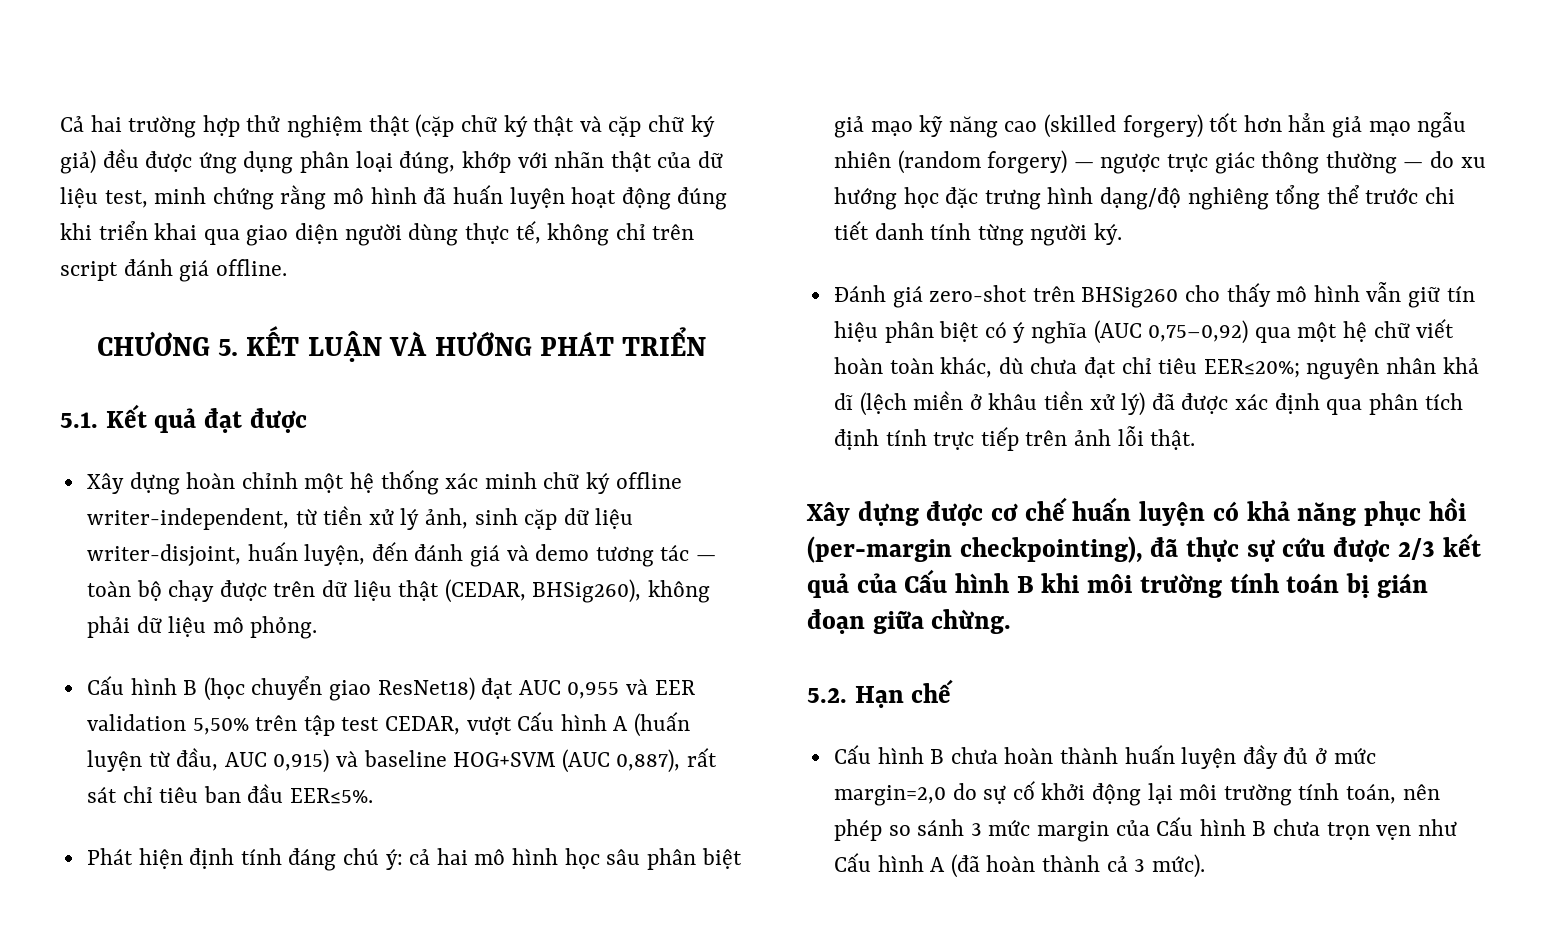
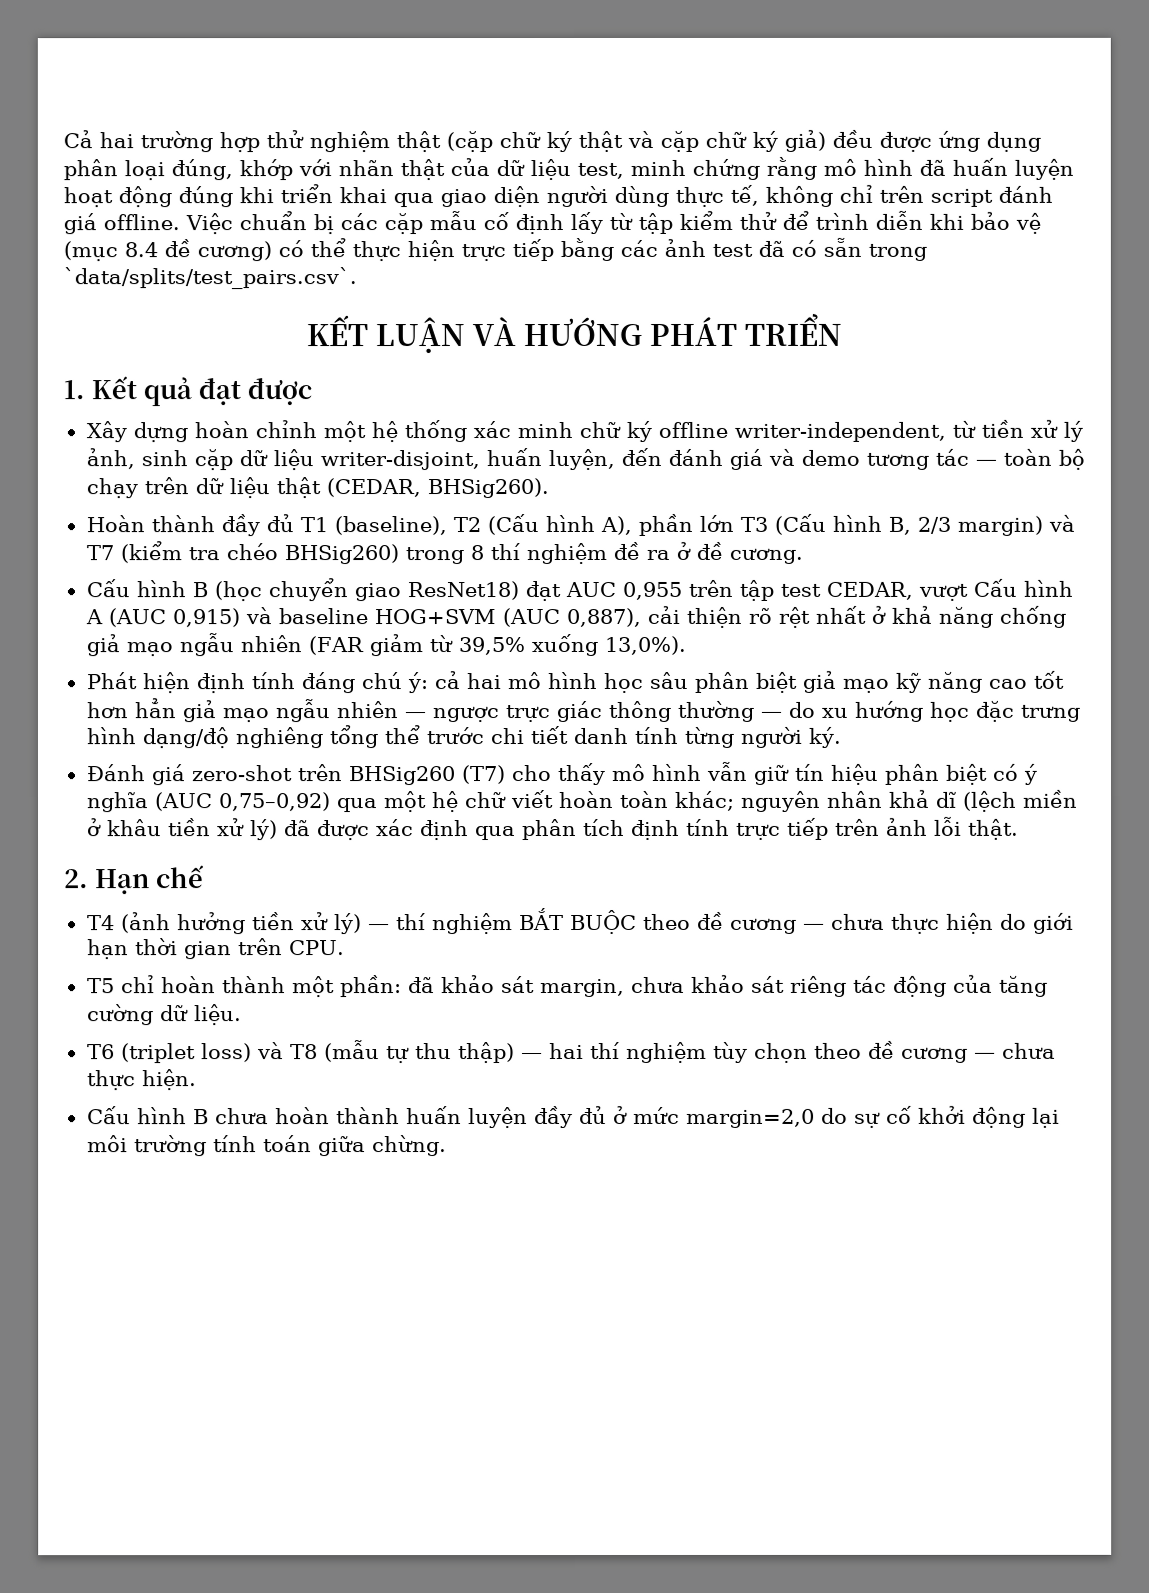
- Cả hai trường hợp thử nghiệm thật (cặp chữ ký thật và cặp chữ ký giả) đều được ứng dụng phân loại đúng, khớp với nhãn thật của dữ liệu test, minh chứng rằng mô hình đã huấn luyện hoạt động đúng khi triển khai qua giao diện người dùng thực tế, không chỉ trên script đánh giá offline.
- CHƯƠNG 5. KẾT LUẬN VÀ HƯỚNG PHÁT TRIỂN
+ Cả hai trường hợp thử nghiệm thật (cặp chữ ký thật và cặp chữ ký giả) đều được ứng dụng phân loại đúng, khớp với nhãn thật của dữ liệu test, minh chứng rằng mô hình đã huấn luyện hoạt động đúng khi triển khai qua giao diện người dùng thực tế, không chỉ trên script đánh giá offline. Việc chuẩn bị các cặp mẫu cố định lấy từ tập kiểm thử để trình diễn khi bảo vệ (mục 8.4 đề cương) có thể thực hiện trực tiếp bằng các ảnh test đã có sẵn trong `data/splits/test_pairs.csv`.
+ KẾT LUẬN VÀ HƯỚNG PHÁT TRIỂN
- 5.1. Kết quả đạt được
+ 1. Kết quả đạt được
- Xây dựng hoàn chỉnh một hệ thống xác minh chữ ký offline writer-independent, từ tiền xử lý ảnh, sinh cặp dữ liệu writer-disjoint, huấn luyện, đến đánh giá và demo tương tác — toàn bộ chạy được trên dữ liệu thật (CEDAR, BHSig260), không phải dữ liệu mô phỏng.
+ Xây dựng hoàn chỉnh một hệ thống xác minh chữ ký offline writer-independent, từ tiền xử lý ảnh, sinh cặp dữ liệu writer-disjoint, huấn luyện, đến đánh giá và demo tương tác — toàn bộ chạy trên dữ liệu thật (CEDAR, BHSig260).
+ Hoàn thành đầy đủ T1 (baseline), T2 (Cấu hình A), phần lớn T3 (Cấu hình B, 2/3 margin) và T7 (kiểm tra chéo BHSig260) trong 8 thí nghiệm đề ra ở đề cương.
- Cấu hình B (học chuyển giao ResNet18) đạt AUC 0,955 và EER validation 5,50% trên tập test CEDAR, vượt Cấu hình A (huấn luyện từ đầu, AUC 0,915) và baseline HOG+SVM (AUC 0,887), rất sát chỉ tiêu ban đầu EER≤5%.
+ Cấu hình B (học chuyển giao ResNet18) đạt AUC 0,955 trên tập test CEDAR, vượt Cấu hình A (AUC 0,915) và baseline HOG+SVM (AUC 0,887), cải thiện rõ rệt nhất ở khả năng chống giả mạo ngẫu nhiên (FAR giảm từ 39,5% xuống 13,0%).
- Phát hiện định tính đáng chú ý: cả hai mô hình học sâu phân biệt giả mạo kỹ năng cao (skilled forgery) tốt hơn hẳn giả mạo ngẫu nhiên (random forgery) — ngược trực giác thông thường — do xu hướng học đặc trưng hình dạng/độ nghiêng tổng thể trước chi tiết danh tính từng người ký.
+ Phát hiện định tính đáng chú ý: cả hai mô hình học sâu phân biệt giả mạo kỹ năng cao tốt hơn hẳn giả mạo ngẫu nhiên — ngược trực giác thông thường — do xu hướng học đặc trưng hình dạng/độ nghiêng tổng thể trước chi tiết danh tính từng người ký.
- Đánh giá zero-shot trên BHSig260 cho thấy mô hình vẫn giữ tín hiệu phân biệt có ý nghĩa (AUC 0,75–0,92) qua một hệ chữ viết hoàn toàn khác, dù chưa đạt chỉ tiêu EER≤20%; nguyên nhân khả dĩ (lệch miền ở khâu tiền xử lý) đã được xác định qua phân tích định tính trực tiếp trên ảnh lỗi thật.
+ Đánh giá zero-shot trên BHSig260 (T7) cho thấy mô hình vẫn giữ tín hiệu phân biệt có ý nghĩa (AUC 0,75–0,92) qua một hệ chữ viết hoàn toàn khác; nguyên nhân khả dĩ (lệch miền ở khâu tiền xử lý) đã được xác định qua phân tích định tính trực tiếp trên ảnh lỗi thật.
- Xây dựng được cơ chế huấn luyện có khả năng phục hồi (per-margin checkpointing), đã thực sự cứu được 2/3 kết quả của Cấu hình B khi môi trường tính toán bị gián đoạn giữa chừng.
- 5.2. Hạn chế
+ 2. Hạn chế
+ T4 (ảnh hưởng tiền xử lý) — thí nghiệm BẮT BUỘC theo đề cương — chưa thực hiện do giới hạn thời gian trên CPU.
+ T5 chỉ hoàn thành một phần: đã khảo sát margin, chưa khảo sát riêng tác động của tăng cường dữ liệu.
+ T6 (triplet loss) và T8 (mẫu tự thu thập) — hai thí nghiệm tùy chọn theo đề cương — chưa thực hiện.
- Cấu hình B chưa hoàn thành huấn luyện đầy đủ ở mức margin=2,0 do sự cố khởi động lại môi trường tính toán, nên phép so sánh 3 mức margin của Cấu hình B chưa trọn vẹn như Cấu hình A (đã hoàn thành cả 3 mức).
+ Cấu hình B chưa hoàn thành huấn luyện đầy đủ ở mức margin=2,0 do sự cố khởi động lại môi trường tính toán giữa chừng.

